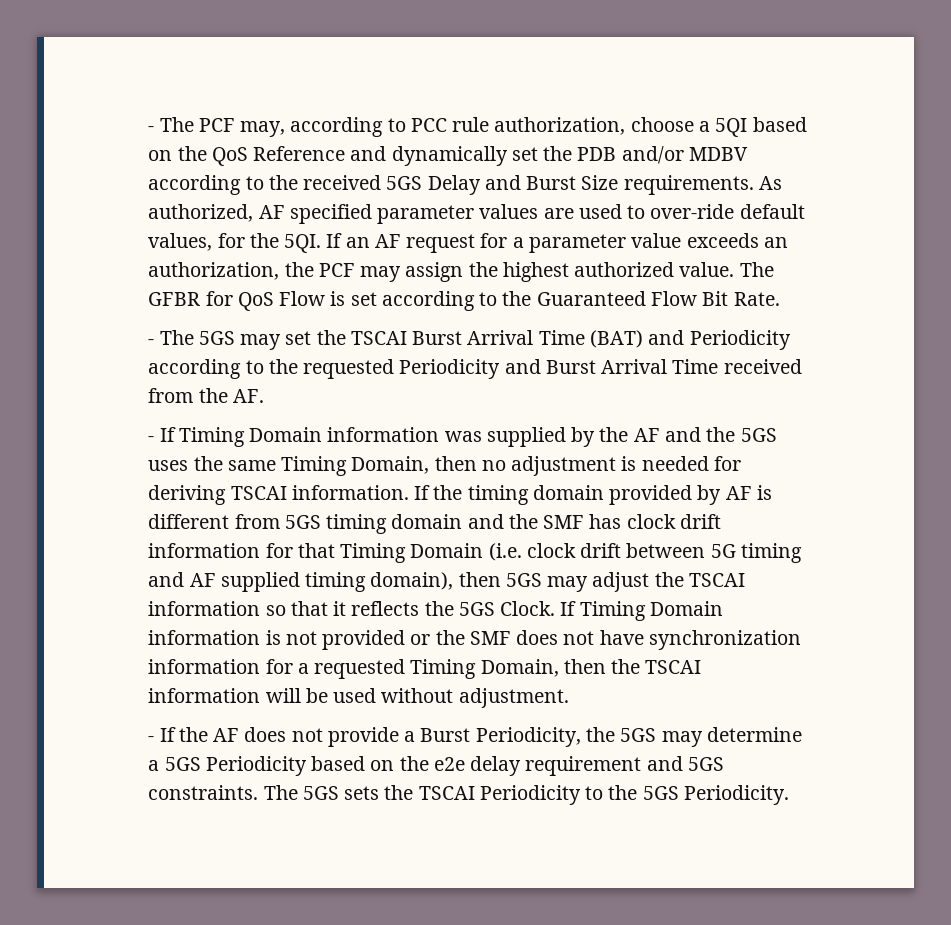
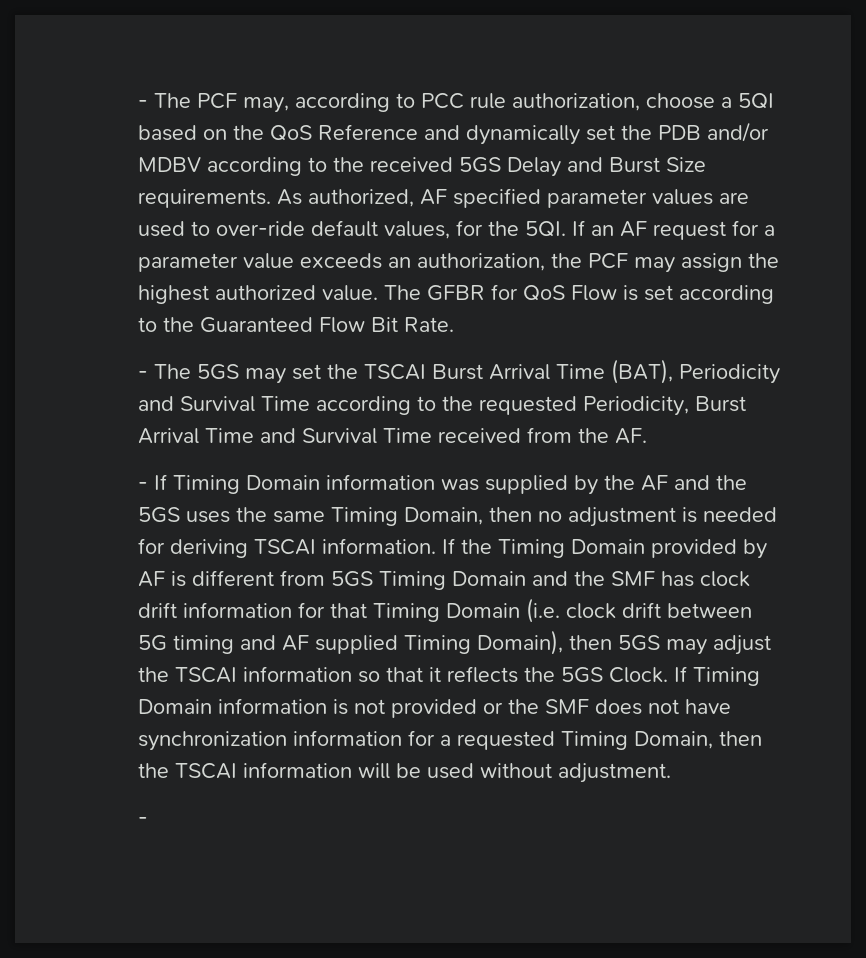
- - The 5GS may set the TSCAI Burst Arrival Time (BAT) and Periodicity according to the requested Periodicity and Burst Arrival Time received from the AF.
+ - The 5GS may set the TSCAI Burst Arrival Time (BAT), Periodicity and Survival Time according to the requested Periodicity, Burst Arrival Time and Survival Time received from the AF.
- If the timing domain provided by AF is different from 5GS timing domain and the SMF has clock drift information for that Timing Domain (i.e. clock drift between 5G timing and AF supplied timing domain), then 5GS may adjust the TSCAI information so that it reflects the 5GS Clock.
+ If the Timing Domain provided by AF is different from 5GS Timing Domain and the SMF has clock drift information for that Timing Domain (i.e. clock drift between 5G timing and AF supplied Timing Domain), then 5GS may adjust the TSCAI information so that it reflects the 5GS Clock.
  If Timing Domain information is not provided or the SMF does not have synchronization information for a requested Timing Domain, then the TSCAI information will be used without adjustment.
- - If the AF does not provide a Burst Periodicity, the 5GS may determine a 5GS Periodicity based on the e2e delay requirement and 5GS constraints. The 5GS sets the TSCAI Periodicity to the 5GS Periodicity.
+ -

